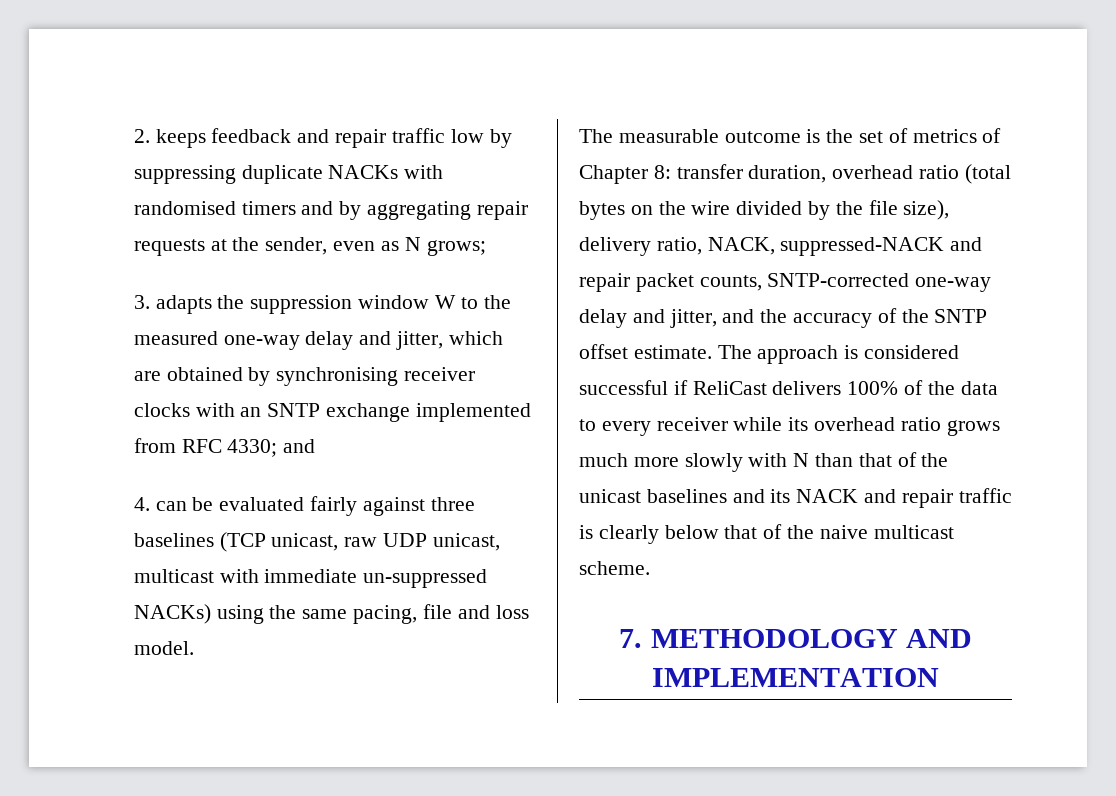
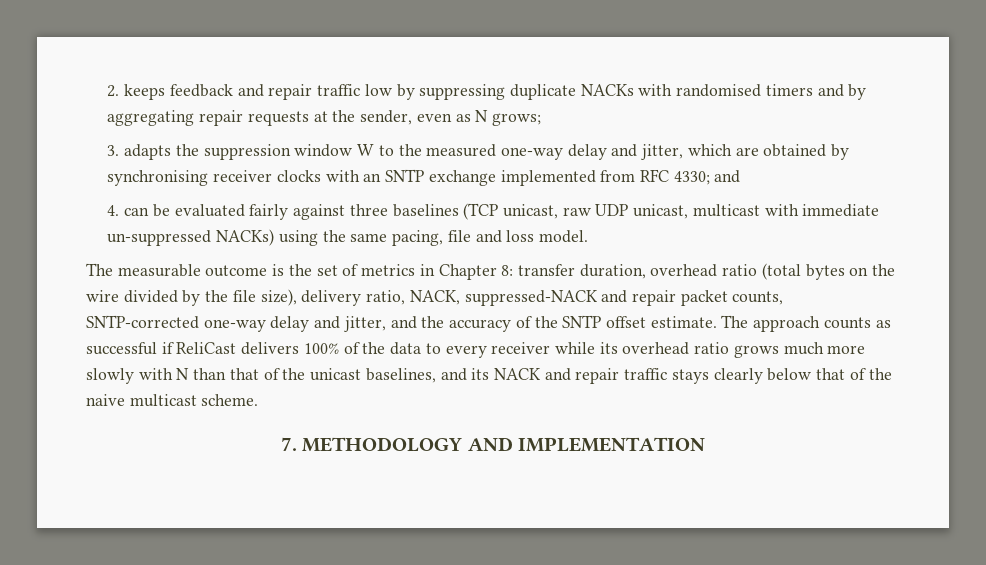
- The measurable outcome is the set of metrics of Chapter 8: transfer duration, overhead ratio (total bytes on the wire divided by the file size), delivery ratio, NACK, suppressed-NACK and repair packet counts, SNTP-corrected one-way delay and jitter, and the accuracy of the SNTP offset estimate.
+ The measurable outcome is the set of metrics in Chapter 8: transfer duration, overhead ratio (total bytes on the wire divided by the file size), delivery ratio, NACK, suppressed-NACK and repair packet counts, SNTP-corrected one-way delay and jitter, and the accuracy of the SNTP offset estimate.
- The approach is considered successful if ReliCast delivers 100% of the data to every receiver while its overhead ratio grows much more slowly with N than that of the unicast baselines and its NACK and repair traffic is clearly below that of the naive multicast scheme.
+ The approach counts as successful if ReliCast delivers 100% of the data to every receiver while its overhead ratio grows much more slowly with N than that of the unicast baselines, and its NACK and repair traffic stays clearly below that of the naive multicast scheme.

